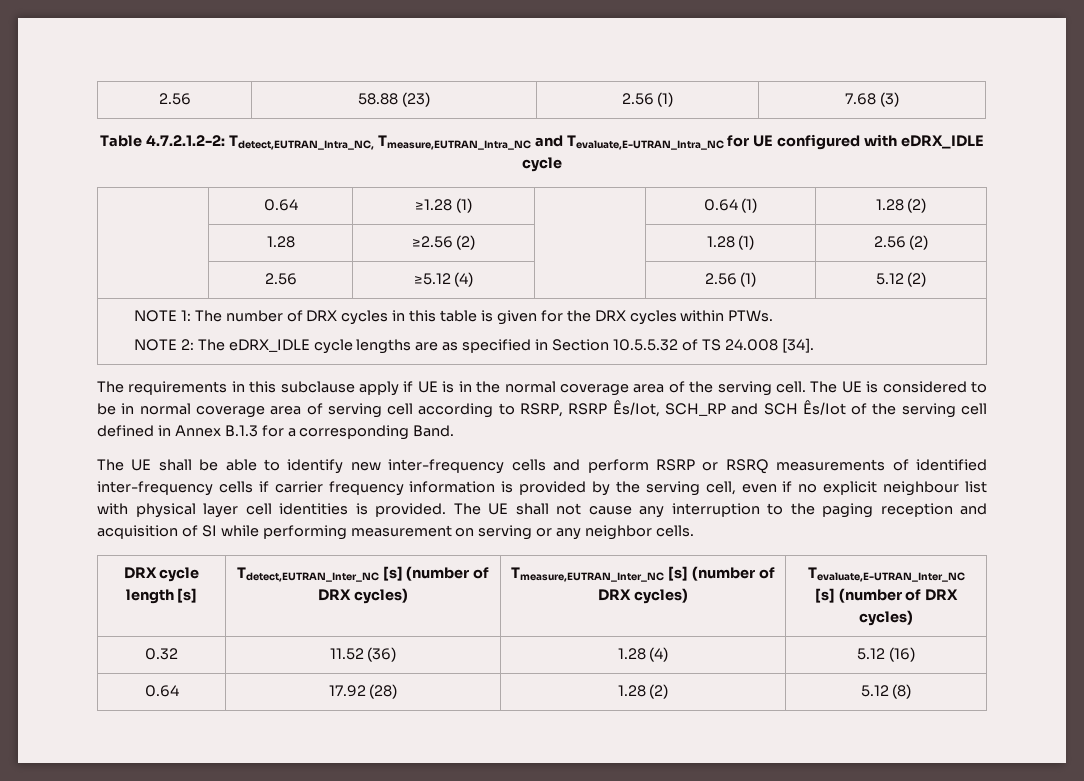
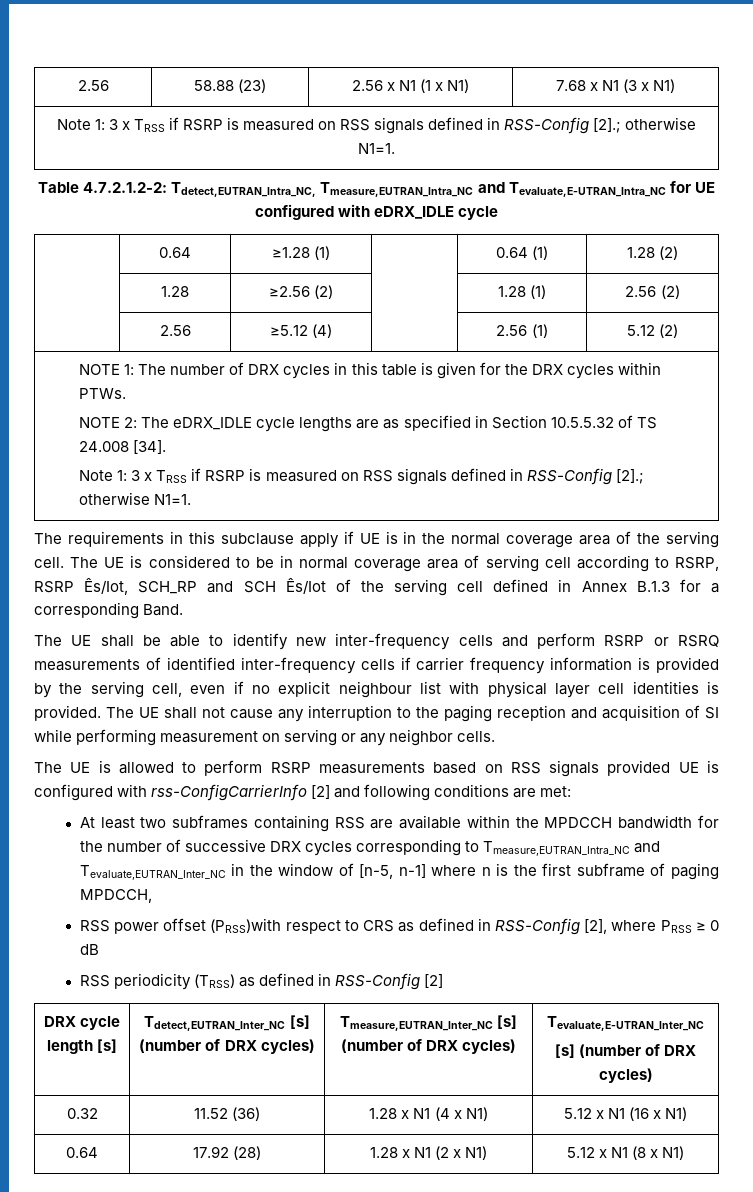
- 2.56 | 58.88 (23) | 2.56 (1) | 7.68 (3)
+ 2.56 | 58.88 (23) | 2.56 x N1 (1 x N1) | 7.68 x N1 (3 x N1)
+ Note 1: 3 x TRSS if RSRP is measured on RSS signals defined in RSS-Config [2].; otherwise N1=1.
  NOTE 2: The eDRX_IDLE cycle lengths are as specified in Section 10.5.5.32 of TS 24.008 [34].
+ Note 1: 3 x TRSS if RSRP is measured on RSS signals defined in RSS-Config [2].; otherwise N1=1.
+ The UE is allowed to perform RSRP measurements based on RSS signals provided UE is configured with rss-ConfigCarrierInfo [2] and following conditions are met:
+ At least two subframes containing RSS are available within the MPDCCH bandwidth for the number of successive DRX cycles corresponding to Tmeasure,EUTRAN_Intra_NC and Tevaluate,EUTRAN_Inter_NC in the window of [n-5, n-1] where n is the first subframe of paging MPDCCH,
+ RSS power offset (PRSS)with respect to CRS as defined in RSS-Config [2], where PRSS ≥ 0 dB
+ RSS periodicity (TRSS) as defined in RSS-Config [2]
- 0.32 | 11.52 (36) | 1.28 (4) | 5.12 (16)
- 0.64 | 17.92 (28) | 1.28 (2) | 5.12 (8)
+ 0.32 | 11.52 (36) | 1.28 x N1 (4 x N1) | 5.12 x N1 (16 x N1)
+ 0.64 | 17.92 (28) | 1.28 x N1 (2 x N1) | 5.12 x N1 (8 x N1)

